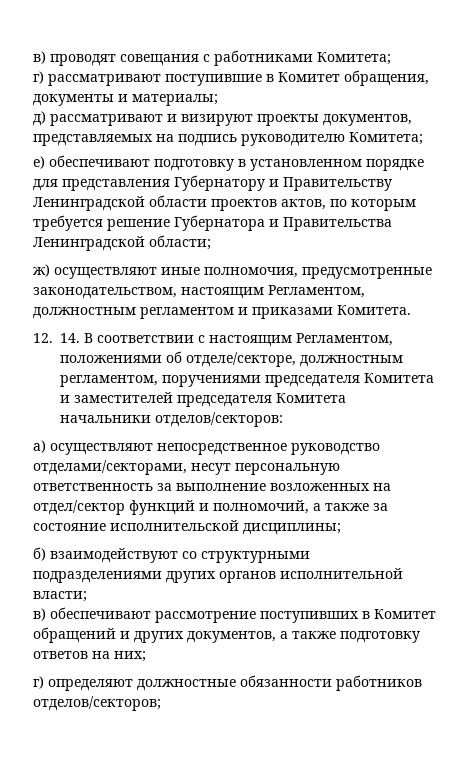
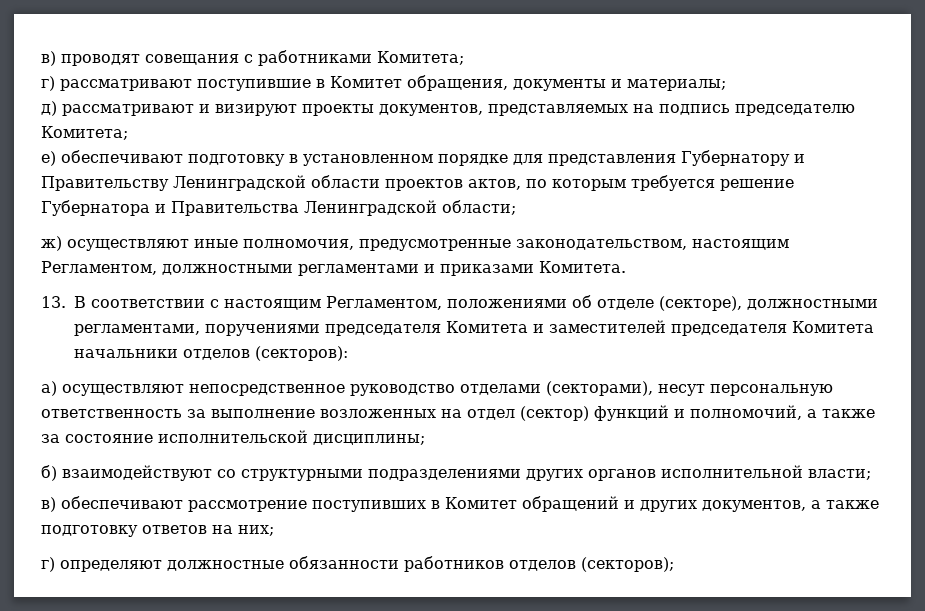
- д) рассматривают и визируют проекты документов, представляемых на подпись руководителю Комитета;
+ д) рассматривают и визируют проекты документов, представляемых на подпись председателю Комитета;
- ж) осуществляют иные полномочия, предусмотренные законодательством, настоящим Регламентом, должностным регламентом и приказами Комитета.
+ ж) осуществляют иные полномочия, предусмотренные законодательством, настоящим Регламентом, должностными регламентами и приказами Комитета.
- 12. 14. В соответствии с настоящим Регламентом, положениями об отделе/секторе, должностным регламентом, поручениями председателя Комитета и заместителей председателя Комитета начальники отделов/секторов:
+ 13. В соответствии с настоящим Регламентом, положениями об отделе (секторе), должностными регламентами, поручениями председателя Комитета и заместителей председателя Комитета начальники отделов (секторов):
- а) осуществляют непосредственное руководство отделами/секторами, несут персональную ответственность за выполнение возложенных на отдел/сектор функций и полномочий, а также за состояние исполнительской дисциплины;
+ а) осуществляют непосредственное руководство отделами (секторами), несут персональную ответственность за выполнение возложенных на отдел (сектор) функций и полномочий, а также за состояние исполнительской дисциплины;
- г) определяют должностные обязанности работников отделов/секторов;
+ г) определяют должностные обязанности работников отделов (секторов);

